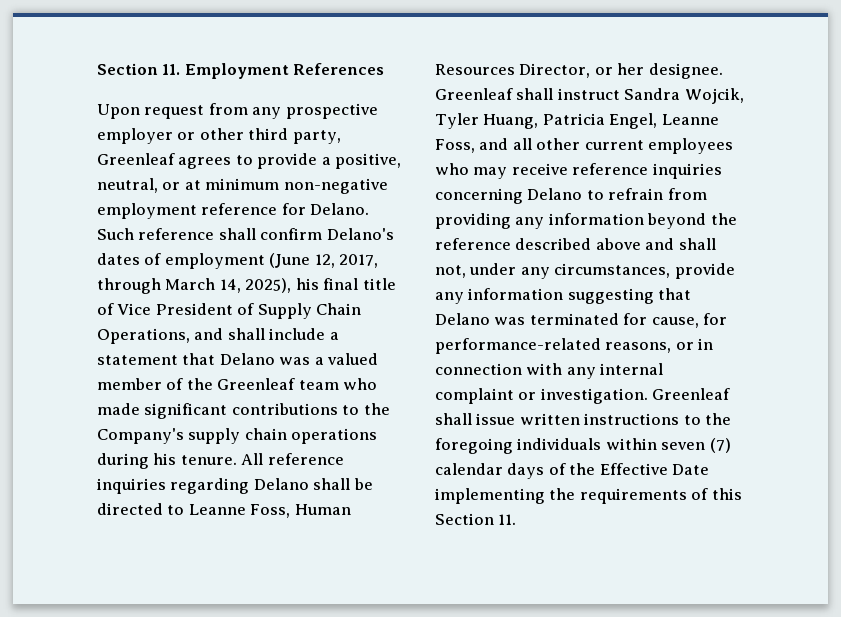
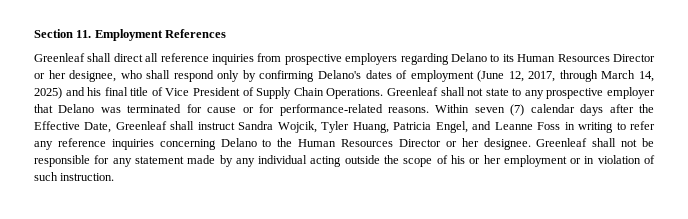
- Upon request from any prospective employer or other third party, Greenleaf agrees to provide a positive, neutral, or at minimum non-negative employment reference for Delano. Such reference shall confirm Delano's dates of employment (June 12, 2017, through March 14, 2025), his final title of Vice President of Supply Chain Operations, and shall include a statement that Delano was a valued member of the Greenleaf team who made significant contributions to the Company's supply chain operations during his tenure. All reference inquiries regarding Delano shall be directed to Leanne Foss, Human Resources Director, or her designee. Greenleaf shall instruct Sandra Wojcik, Tyler Huang, Patricia Engel, Leanne Foss, and all other current employees who may receive reference inquiries concerning Delano to refrain from providing any information beyond the reference described above and shall not, under any circumstances, provide any information suggesting that Delano was terminated for cause, for performance-related reasons, or in connection with any internal complaint or investigation. Greenleaf shall issue written instructions to the foregoing individuals within seven (7) calendar days of the Effective Date implementing the requirements of this Section 11.
+ Greenleaf shall direct all reference inquiries from prospective employers regarding Delano to its Human Resources Director or her designee, who shall respond only by confirming Delano's dates of employment (June 12, 2017, through March 14, 2025) and his final title of Vice President of Supply Chain Operations. Greenleaf shall not state to any prospective employer that Delano was terminated for cause or for performance-related reasons. Within seven (7) calendar days after the Effective Date, Greenleaf shall instruct Sandra Wojcik, Tyler Huang, Patricia Engel, and Leanne Foss in writing to refer any reference inquiries concerning Delano to the Human Resources Director or her designee. Greenleaf shall not be responsible for any statement made by any individual acting outside the scope of his or her employment or in violation of such instruction.

